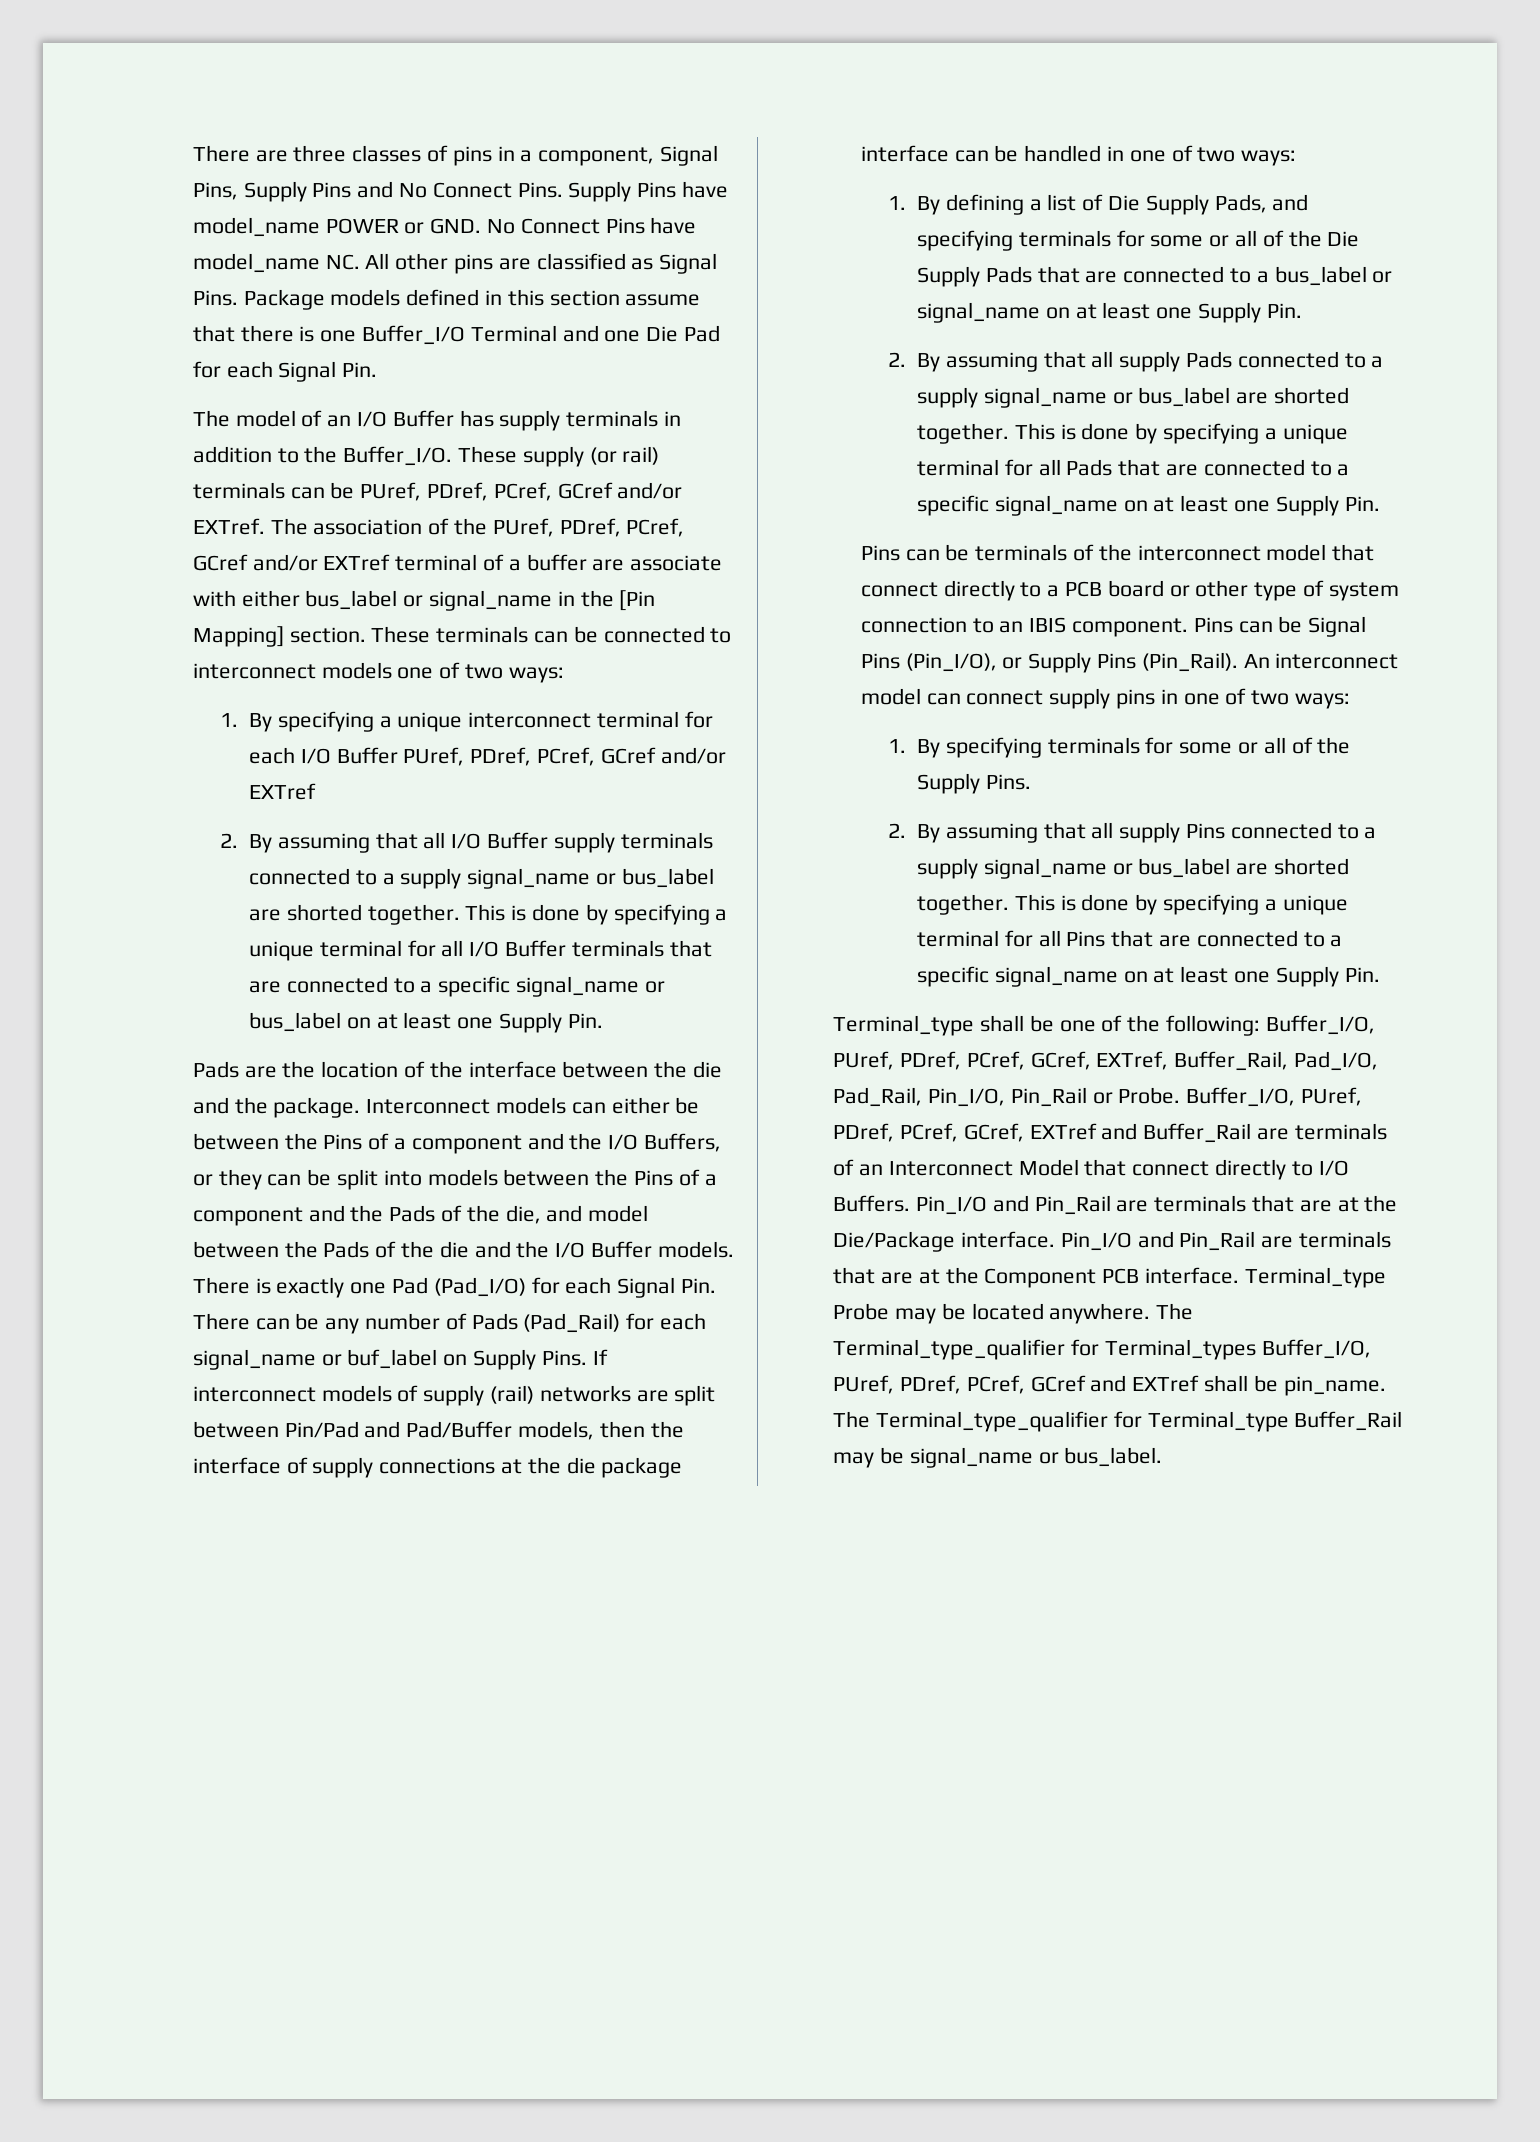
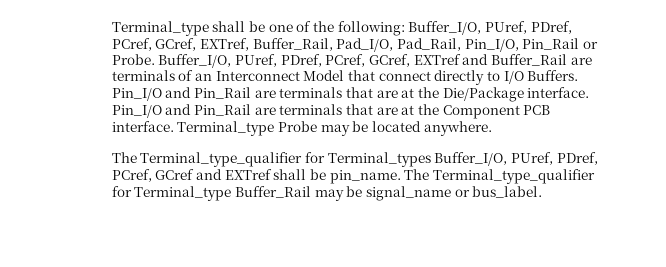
- There are three classes of pins in a component, Signal Pins, Supply Pins and No Connect Pins. Supply Pins have model_name POWER or GND. No Connect Pins have model_name NC. All other pins are classified as Signal Pins. Package models defined in this section assume that there is one Buffer_I/O Terminal and one Die Pad for each Signal Pin.
- The model of an I/O Buffer has supply terminals in addition to the Buffer_I/O. These supply (or rail) terminals can be PUref, PDref, PCref, GCref and/or EXTref. The association of the PUref, PDref, PCref, GCref and/or EXTref terminal of a buffer are associate with either bus_label or signal_name in the [Pin Mapping] section. These terminals can be connected to interconnect models one of two ways:
- 1. By specifying a unique interconnect terminal for each I/O Buffer PUref, PDref, PCref, GCref and/or EXTref
- 2. By assuming that all I/O Buffer supply terminals connected to a supply signal_name or bus_label are shorted together. This is done by specifying a unique terminal for all I/O Buffer terminals that are connected to a specific signal_name or bus_label on at least one Supply Pin.
- Pads are the location of the interface between the die and the package. Interconnect models can either be between the Pins of a component and the I/O Buffers, or they can be split into models between the Pins of a component and the Pads of the die, and model between the Pads of the die and the I/O Buffer models. There is exactly one Pad (Pad_I/O) for each Signal Pin. There can be any number of Pads (Pad_Rail) for each signal_name or buf_label on Supply Pins. If interconnect models of supply (rail) networks are split between Pin/Pad and Pad/Buffer models, then the interface of supply connections at the die package interface can be handled in one of two ways:
- 1. By defining a list of Die Supply Pads, and specifying terminals for some or all of the Die Supply Pads that are connected to a bus_label or signal_name on at least one Supply Pin.
- 2. By assuming that all supply Pads connected to a supply signal_name or bus_label are shorted together. This is done by specifying a unique terminal for all Pads that are connected to a specific signal_name on at least one Supply Pin.
- Pins can be terminals of the interconnect model that connect directly to a PCB board or other type of system connection to an IBIS component. Pins can be Signal Pins (Pin_I/O), or Supply Pins (Pin_Rail). An interconnect model can connect supply pins in one of two ways:
- 1. By specifying terminals for some or all of the Supply Pins.
- 2. By assuming that all supply Pins connected to a supply signal_name or bus_label are shorted together. This is done by specifying a unique terminal for all Pins that are connected to a specific signal_name on at least one Supply Pin.
- Terminal_type Probe may be located anywhere. The Terminal_type_qualifier for Terminal_types Buffer_I/O, PUref, PDref, PCref, GCref and EXTref shall be pin_name.
+ Terminal_type Probe may be located anywhere.
+ The Terminal_type_qualifier for Terminal_types Buffer_I/O, PUref, PDref, PCref, GCref and EXTref shall be pin_name.

